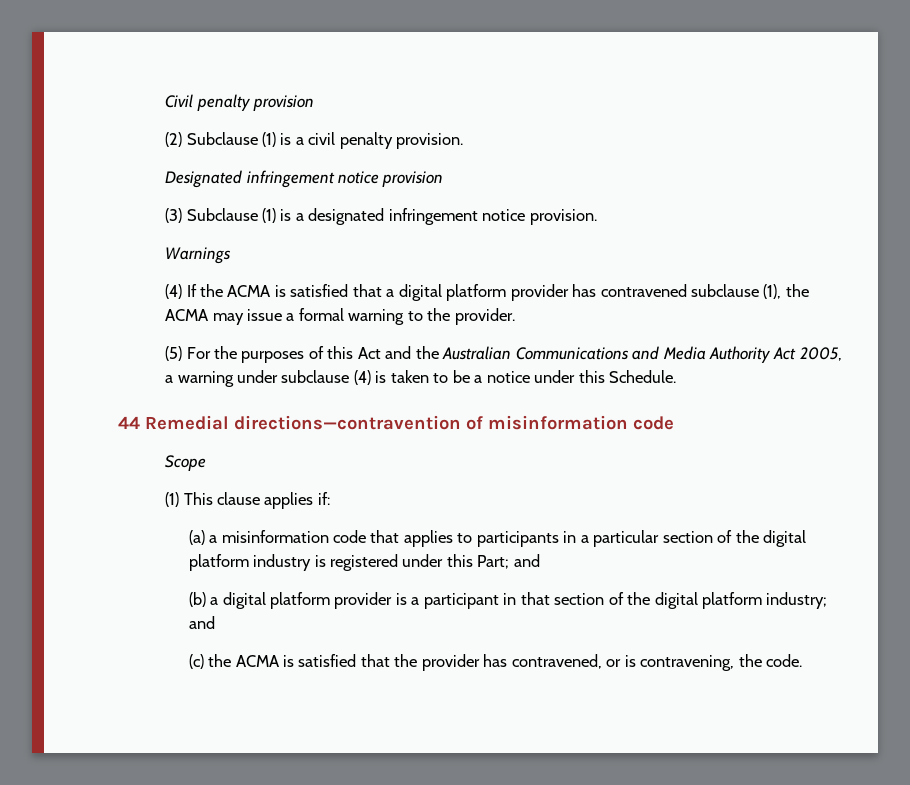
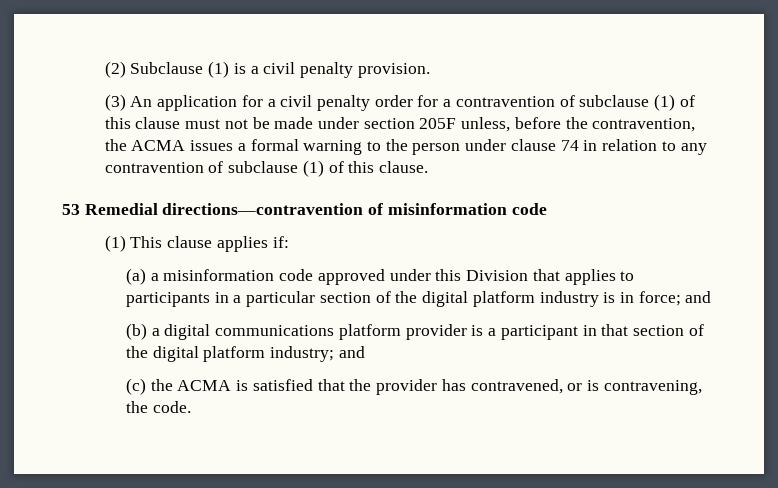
- Civil penalty provision
- Designated infringement notice provision
- (3) Subclause (1) is a designated infringement notice provision.
- Warnings
- (4) If the ACMA is satisfied that a digital platform provider has contravened subclause (1), the ACMA may issue a formal warning to the provider.
- (5) For the purposes of this Act and the Australian Communications and Media Authority Act 2005, a warning under subclause (4) is taken to be a notice under this Schedule.
- 44 Remedial directions—contravention of misinformation code
+ (3) An application for a civil penalty order for a contravention of subclause (1) of this clause must not be made under section 205F unless, before the contravention, the ACMA issues a formal warning to the person under clause 74 in relation to any contravention of subclause (1) of this clause.
+ 53 Remedial directions—contravention of misinformation code
- Scope
- (a) a misinformation code that applies to participants in a particular section of the digital platform industry is registered under this Part; and
+ (a) a misinformation code approved under this Division that applies to participants in a particular section of the digital platform industry is in force; and
- (b) a digital platform provider is a participant in that section of the digital platform industry; and
+ (b) a digital communications platform provider is a participant in that section of the digital platform industry; and

